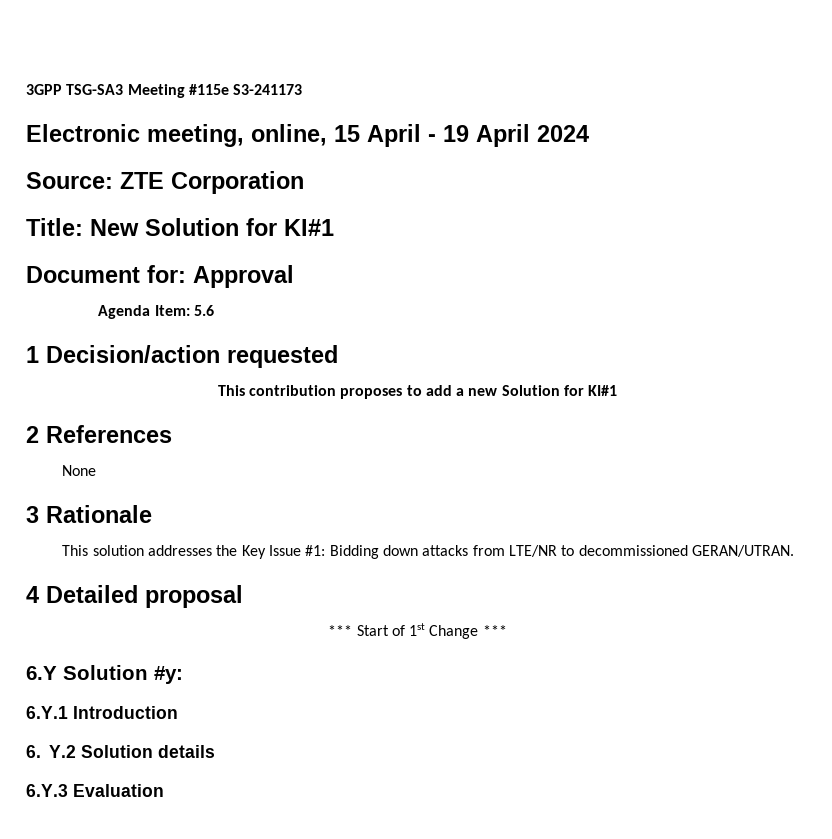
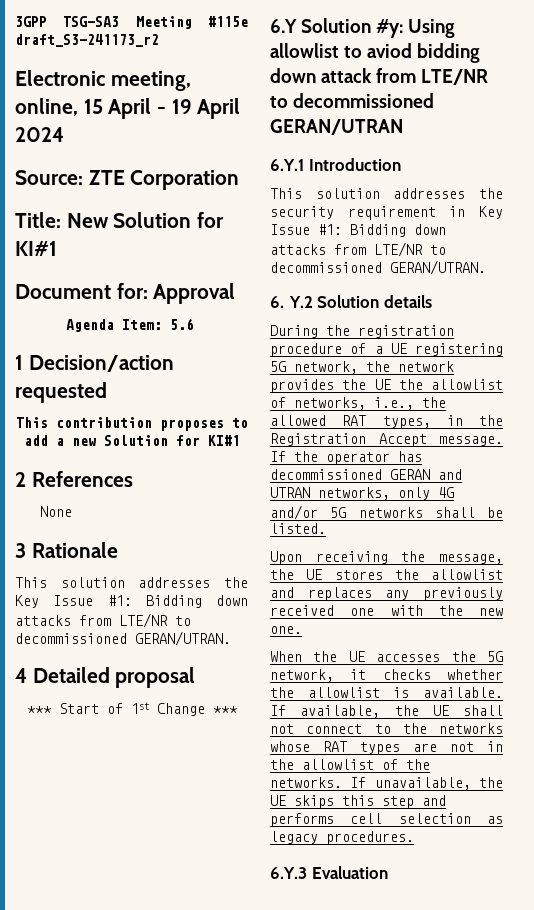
- 3GPP TSG-SA3 Meeting #115e S3-241173
+ 3GPP TSG-SA3 Meeting #115e draft_S3-241173_r2
- 6.Y Solution #y:
+ 6.Y Solution #y: Using allowlist to aviod bidding down attack from LTE/NR to decommissioned GERAN/UTRAN
  6.Y.1 Introduction
+ This solution addresses the security requirement in Key Issue #1: Bidding down attacks from LTE/NR to decommissioned GERAN/UTRAN.
  6. Y.2 Solution details
+ During the registration procedure of a UE registering 5G network, the network provides the UE the allowlist of networks, i.e., the allowed RAT types, in the Registration Accept message. If the operator has decommissioned GERAN and UTRAN networks, only 4G and/or 5G networks shall be listed.
+ Upon receiving the message, the UE stores the allowlist and replaces any previously received one with the new one.
+ When the UE accesses the 5G network, it checks whether the allowlist is available. If available, the UE shall not connect to the networks whose RAT types are not in the allowlist of the networks. If unavailable, the UE skips this step and performs cell selection as legacy procedures.

